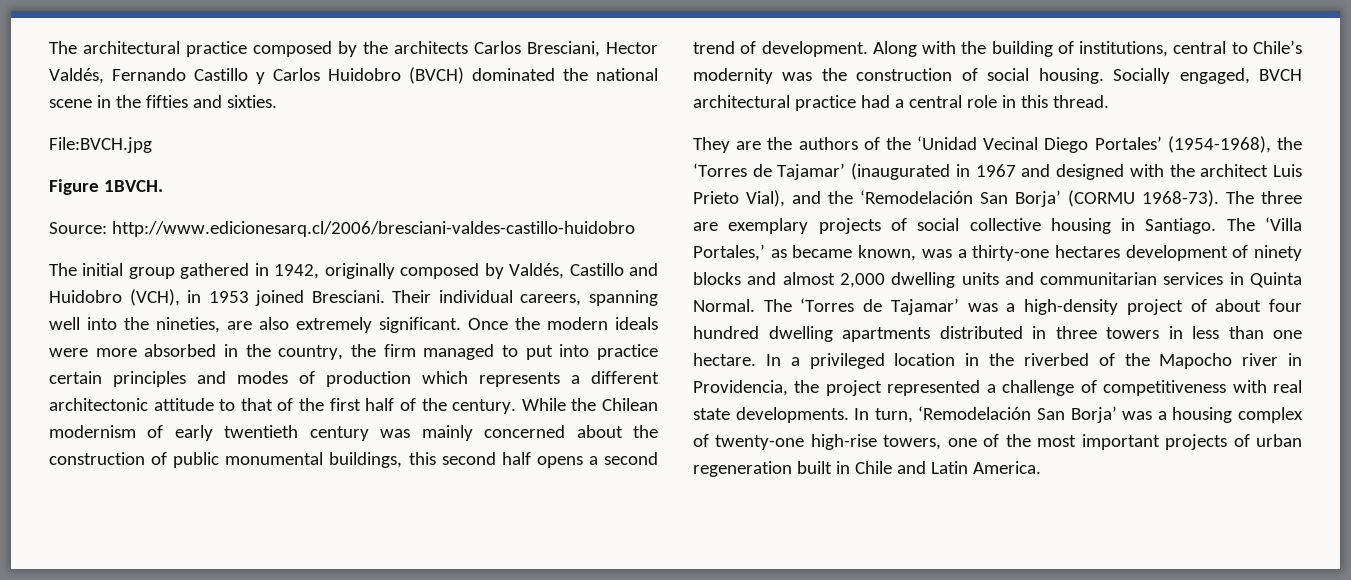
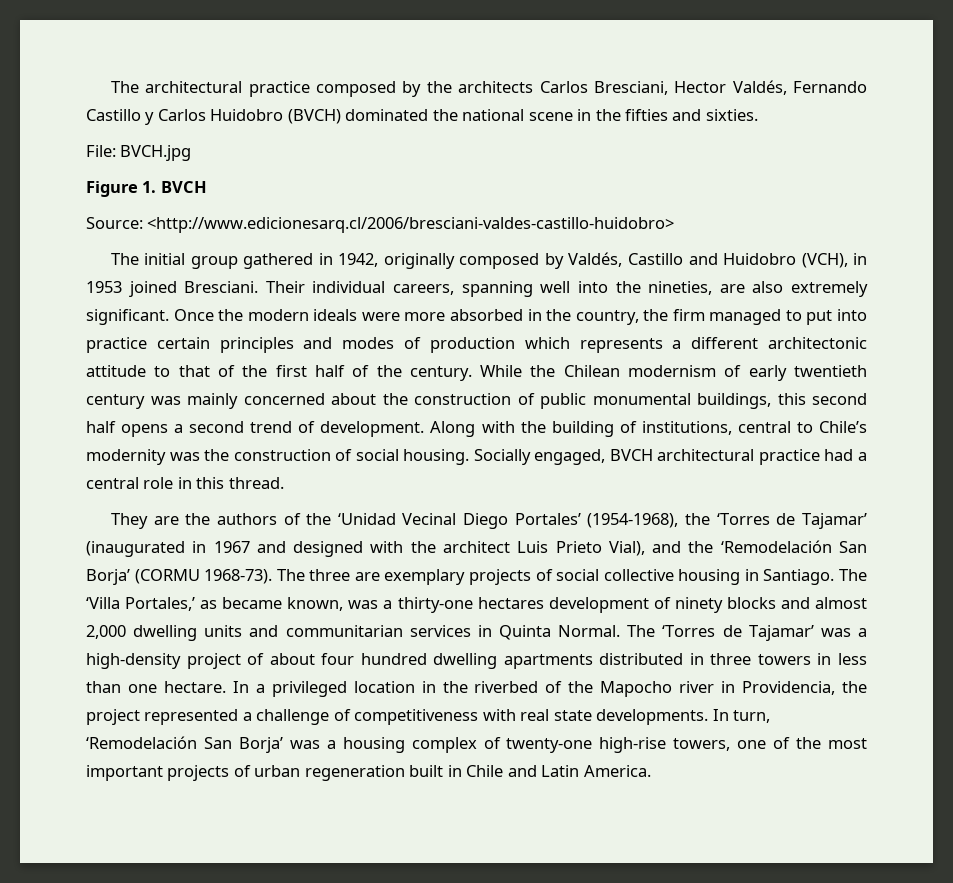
- File:BVCH.jpg
+ File: BVCH.jpg
- Figure 1BVCH.
+ Figure 1. BVCH
- Source: http://www.edicionesarq.cl/2006/bresciani-valdes-castillo-huidobro
+ Source: <http://www.edicionesarq.cl/2006/bresciani-valdes-castillo-huidobro>

